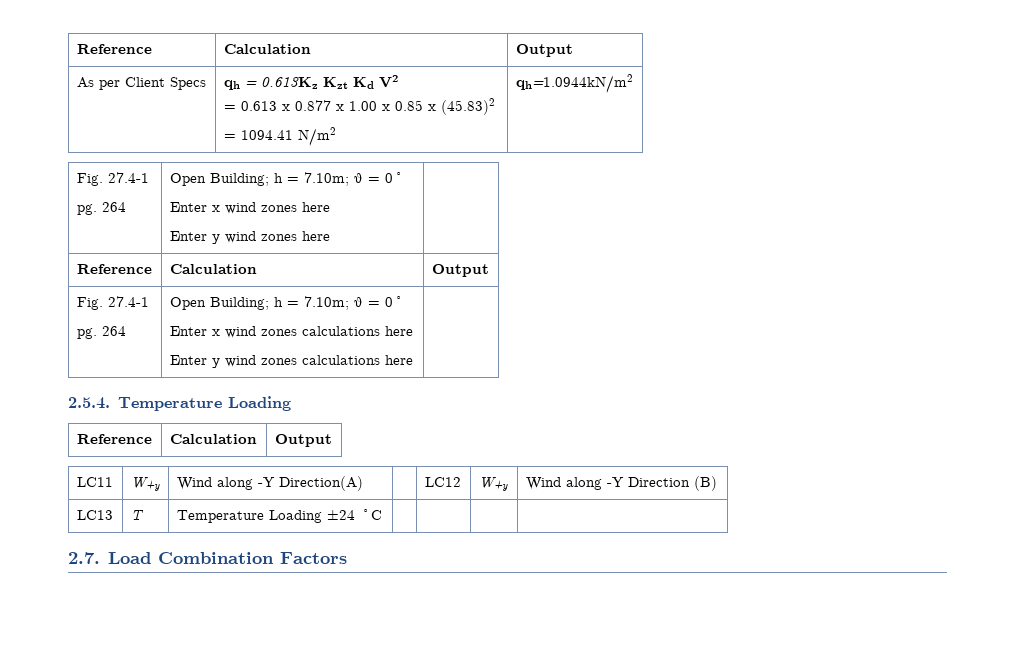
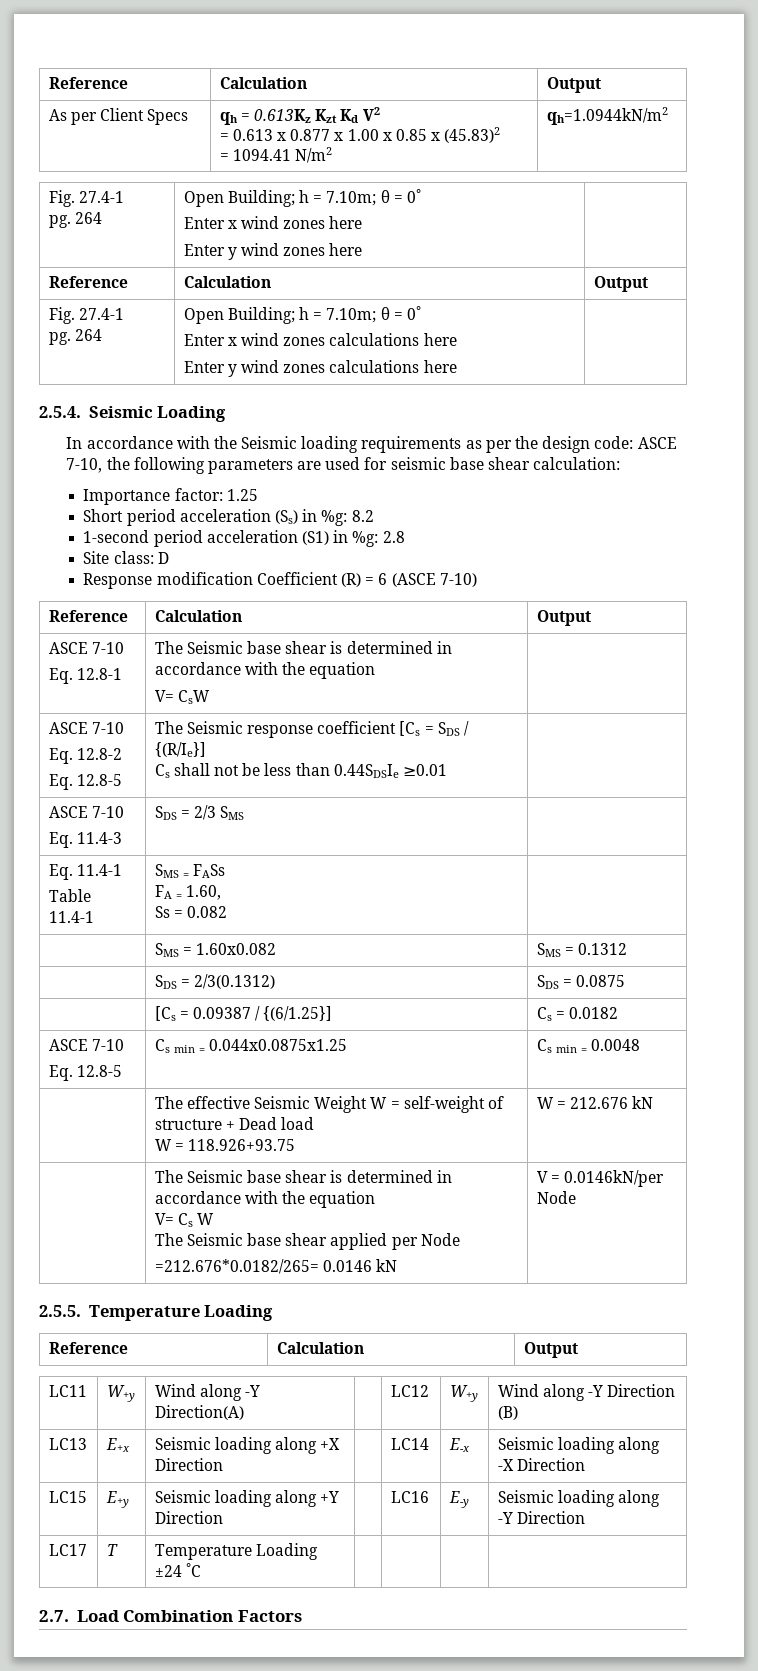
- 2.5.4. Temperature Loading
+ 2.5.4. Seismic Loading
+ In accordance with the Seismic loading requirements as per the design code: ASCE 7-10, the following parameters are used for seismic base shear calculation:
+ Importance factor: 1.25
+ Short period acceleration (Ss) in %g: 8.2
+ 1-second period acceleration (S1) in %g: 2.8
+ Site class: D
+ Response modification Coefficient (R) = 6 (ASCE 7-10)
+ Reference | Calculation | Output
+ ASCE 7-10
+ Eq. 12.8-1 | The Seismic base shear is determined in accordance with the equation
+ V= CsW |
+ ASCE 7-10
+ Eq. 12.8-2
+ Eq. 12.8-5 | The Seismic response coefficient [Cs = SDS / {(R/Ie}]
+ Cs shall not be less than 0.44SDSIe ≥0.01 |
+ ASCE 7-10
+ Eq. 11.4-3 | SDS = 2/3 SMS |
+ Eq. 11.4-1
+ Table 11.4-1 | SMS = FASs
+ FA = 1.60,
+ Ss = 0.082 |
+ | SMS = 1.60x0.082 | SMS = 0.1312
+ | SDS = 2/3(0.1312) | SDS = 0.0875
+ | [Cs = 0.09387 / {(6/1.25}] | Cs = 0.0182
+ ASCE 7-10
+ Eq. 12.8-5 | Cs min = 0.044x0.0875x1.25 | Cs min = 0.0048
+ | The effective Seismic Weight W = self-weight of structure + Dead load
+ W = 118.926+93.75 | W = 212.676 kN
+ | The Seismic base shear is determined in accordance with the equation
+ V= Cs W
+ The Seismic base shear applied per Node
+ =212.676*0.0182/265= 0.0146 kN | V = 0.0146kN/per Node
+ 2.5.5. Temperature Loading
- LC13 | T | Temperature Loading ±24 ˚C | | | |
+ LC13 | E+x | Seismic loading along +X Direction | | LC14 | E-x | Seismic loading along -X Direction
+ LC15 | E+y | Seismic loading along +Y Direction | | LC16 | E-y | Seismic loading along -Y Direction
+ LC17 | T | Temperature Loading ±24 ˚C | | | |

